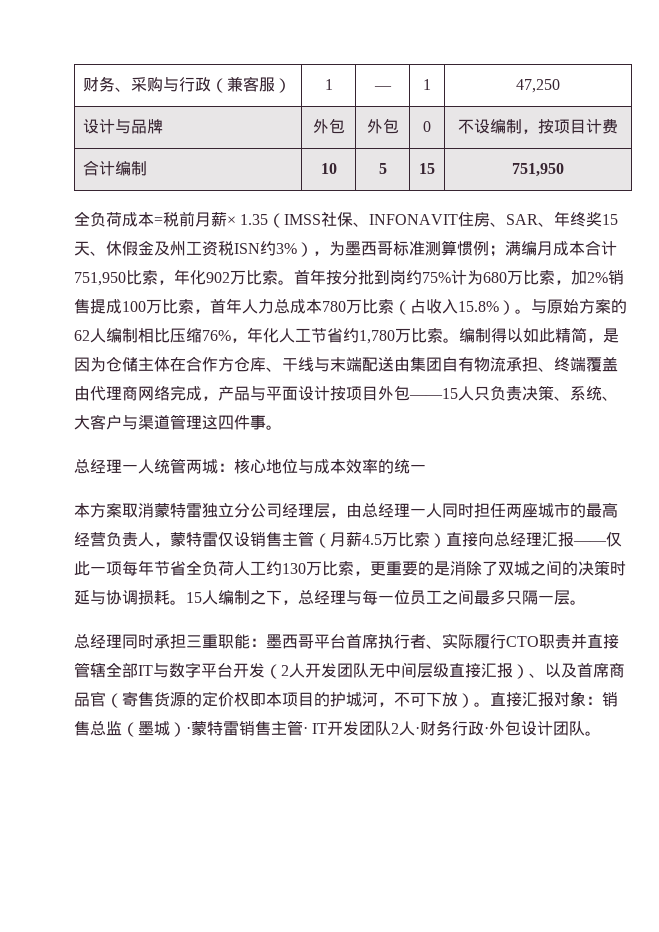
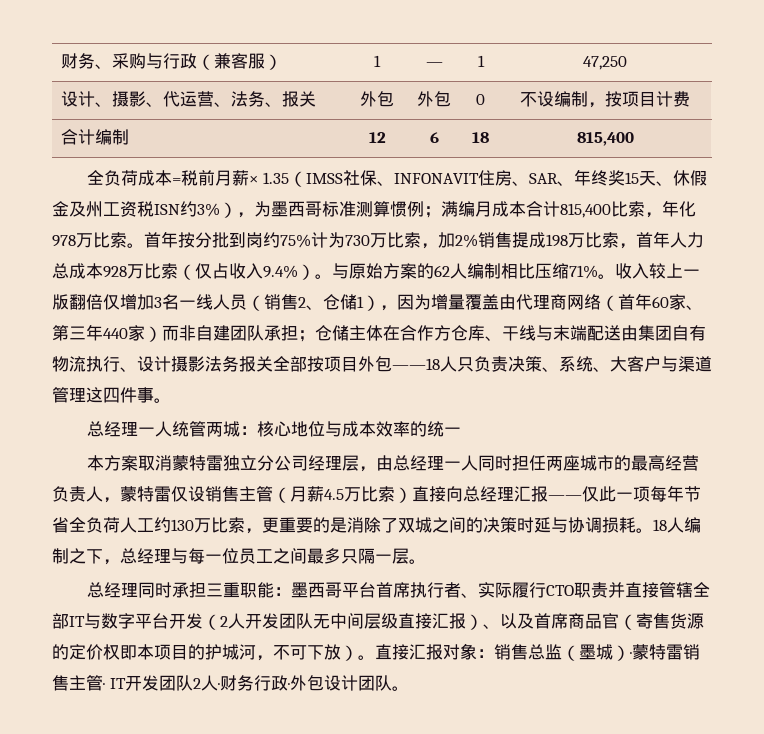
- 设计与品牌 | 外包 | 外包 | 0 | 不设编制，按项目计费
+ 设计、摄影、代运营、法务、报关 | 外包 | 外包 | 0 | 不设编制，按项目计费
- 合计编制 | 10 | 5 | 15 | 751,950
+ 合计编制 | 12 | 6 | 18 | 815,400
- 全负荷成本=税前月薪× 1.35（IMSS社保、INFONAVIT住房、SAR、年终奖15天、休假金及州工资税ISN约3%），为墨西哥标准测算惯例；满编月成本合计751,950比索，年化902万比索。
+ 全负荷成本=税前月薪× 1.35（IMSS社保、INFONAVIT住房、SAR、年终奖15天、休假金及州工资税ISN约3%），为墨西哥标准测算惯例；满编月成本合计815,400比索，年化978万比索。
- 首年按分批到岗约75%计为680万比索，加2%销售提成100万比索，首年人力总成本780万比索（占收入15.8%）。
+ 首年按分批到岗约75%计为730万比索，加2%销售提成198万比索，首年人力总成本928万比索（仅占收入9.4%）。
- 与原始方案的62人编制相比压缩76%，年化人工节省约1,780万比索。编制得以如此精简，是因为仓储主体在合作方仓库、干线与末端配送由集团自有物流承担、终端覆盖由代理商网络完成，产品与平面设计按项目外包——15人只负责决策、系统、大客户与渠道管理这四件事。
+ 与原始方案的62人编制相比压缩71%。收入较上一版翻倍仅增加3名一线人员（销售2、仓储1），因为增量覆盖由代理商网络（首年60家、第三年440家）而非自建团队承担；仓储主体在合作方仓库、干线与末端配送由集团自有物流执行、设计摄影法务报关全部按项目外包——18人只负责决策、系统、大客户与渠道管理这四件事。
- 15人编制之下，总经理与每一位员工之间最多只隔一层。
+ 18人编制之下，总经理与每一位员工之间最多只隔一层。

